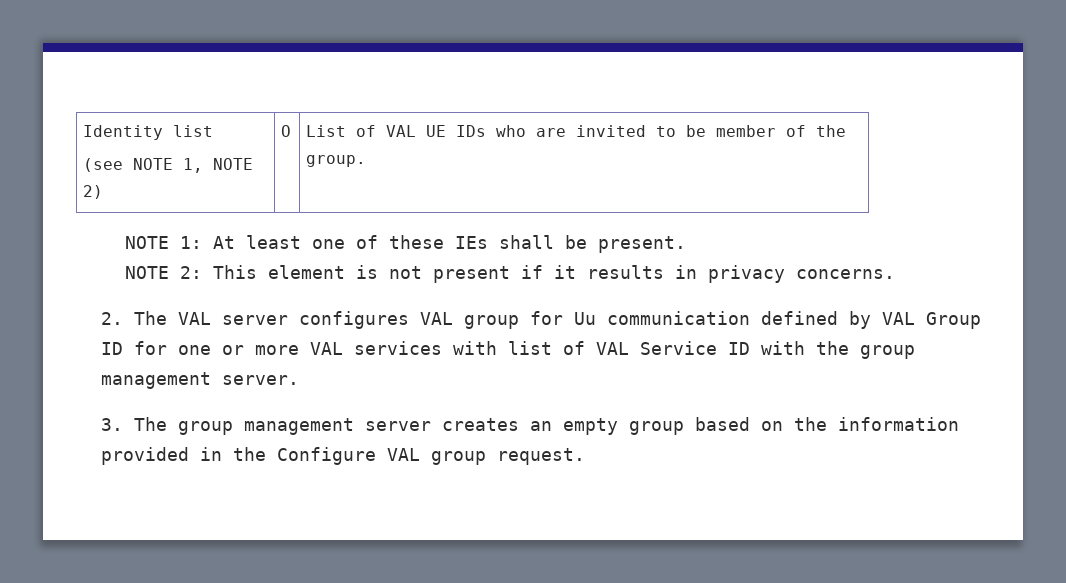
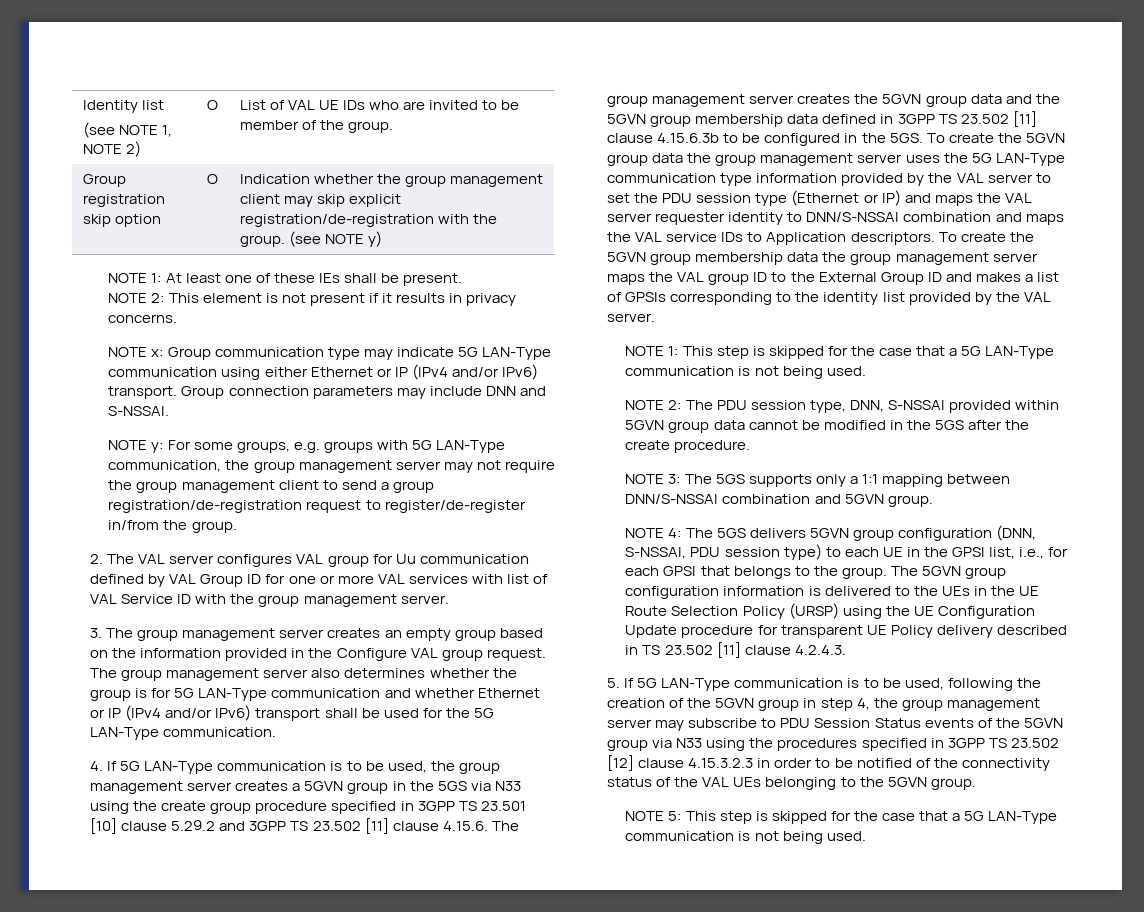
+ Group registration skip option | O | Indication whether the group management client may skip explicit registration/de-registration with the group. (see NOTE y)
+ NOTE x: Group communication type may indicate 5G LAN-Type communication using either Ethernet or IP (IPv4 and/or IPv6) transport. Group connection parameters may include DNN and S-NSSAI.
+ NOTE y: For some groups, e.g. groups with 5G LAN-Type communication, the group management server may not require the group management client to send a group registration/de-registration request to register/de-register in/from the group.
+ The group management server also determines whether the group is for 5G LAN-Type communication and whether Ethernet or IP (IPv4 and/or IPv6) transport shall be used for the 5G LAN-Type communication.
+ 4. If 5G LAN-Type communication is to be used, the group management server creates a 5GVN group in the 5GS via N33 using the create group procedure specified in 3GPP TS 23.501 [10] clause 5.29.2 and 3GPP TS 23.502 [11] clause 4.15.6. The group management server creates the 5GVN group data and the 5GVN group membership data defined in 3GPP TS 23.502 [11] clause 4.15.6.3b to be configured in the 5GS. To create the 5GVN group data the group management server uses the 5G LAN-Type communication type information provided by the VAL server to set the PDU session type (Ethernet or IP) and maps the VAL server requester identity to DNN/S-NSSAI combination and maps the VAL service IDs to Application descriptors. To create the 5GVN group membership data the group management server maps the VAL group ID to the External Group ID and makes a list of GPSIs corresponding to the identity list provided by the VAL server.
+ NOTE 1: This step is skipped for the case that a 5G LAN-Type communication is not being used.
+ NOTE 2: The PDU session type, DNN, S-NSSAI provided within 5GVN group data cannot be modified in the 5GS after the create procedure.
+ NOTE 3: The 5GS supports only a 1:1 mapping between DNN/S-NSSAI combination and 5GVN group.
+ NOTE 4: The 5GS delivers 5GVN group configuration (DNN, S-NSSAI, PDU session type) to each UE in the GPSI list, i.e., for each GPSI that belongs to the group. The 5GVN group configuration information is delivered to the UEs in the UE Route Selection Policy (URSP) using the UE Configuration Update procedure for transparent UE Policy delivery described in TS 23.502 [11] clause 4.2.4.3.
+ 5. If 5G LAN-Type communication is to be used, following the creation of the 5GVN group in step 4, the group management server may subscribe to PDU Session Status events of the 5GVN group via N33 using the procedures specified in 3GPP TS 23.502 [12] clause 4.15.3.2.3 in order to be notified of the connectivity status of the VAL UEs belonging to the 5GVN group.
+ NOTE 5: This step is skipped for the case that a 5G LAN-Type communication is not being used.

